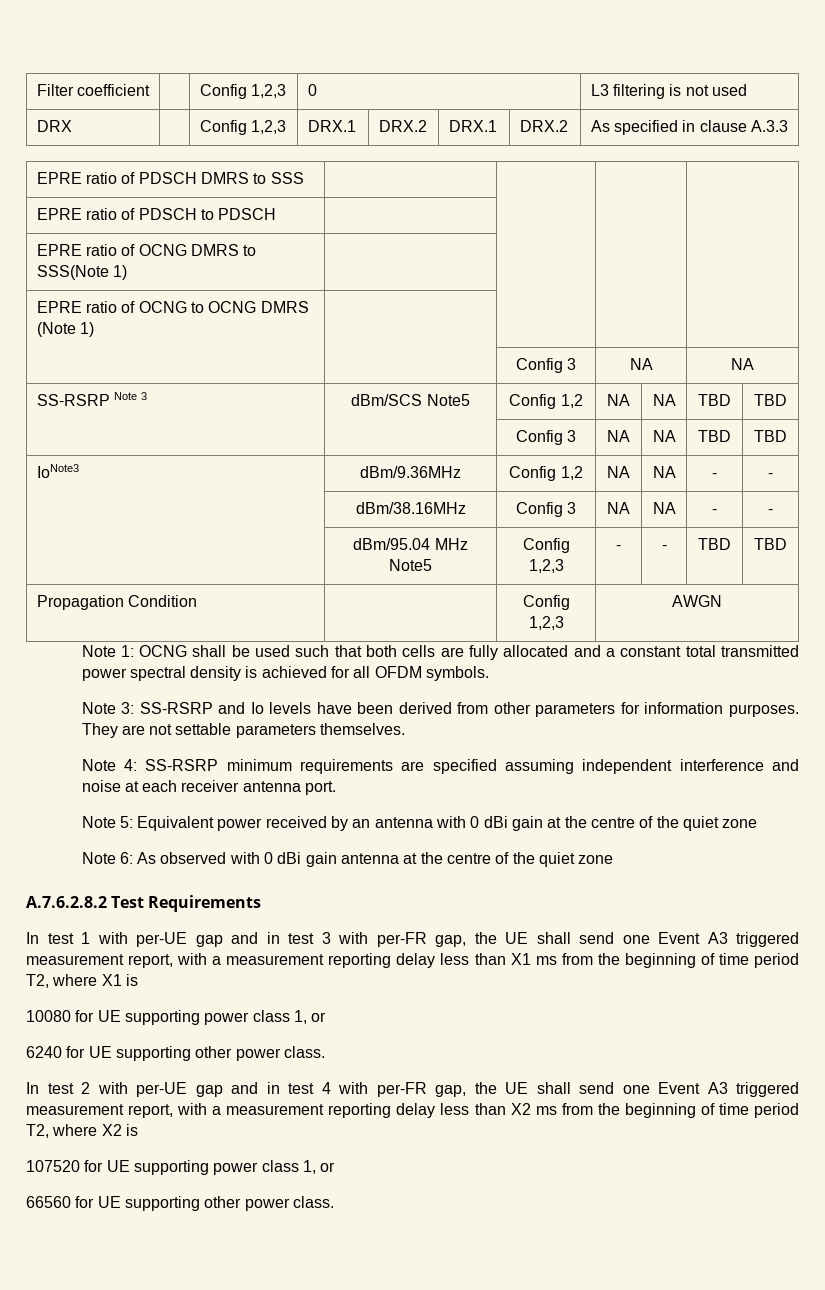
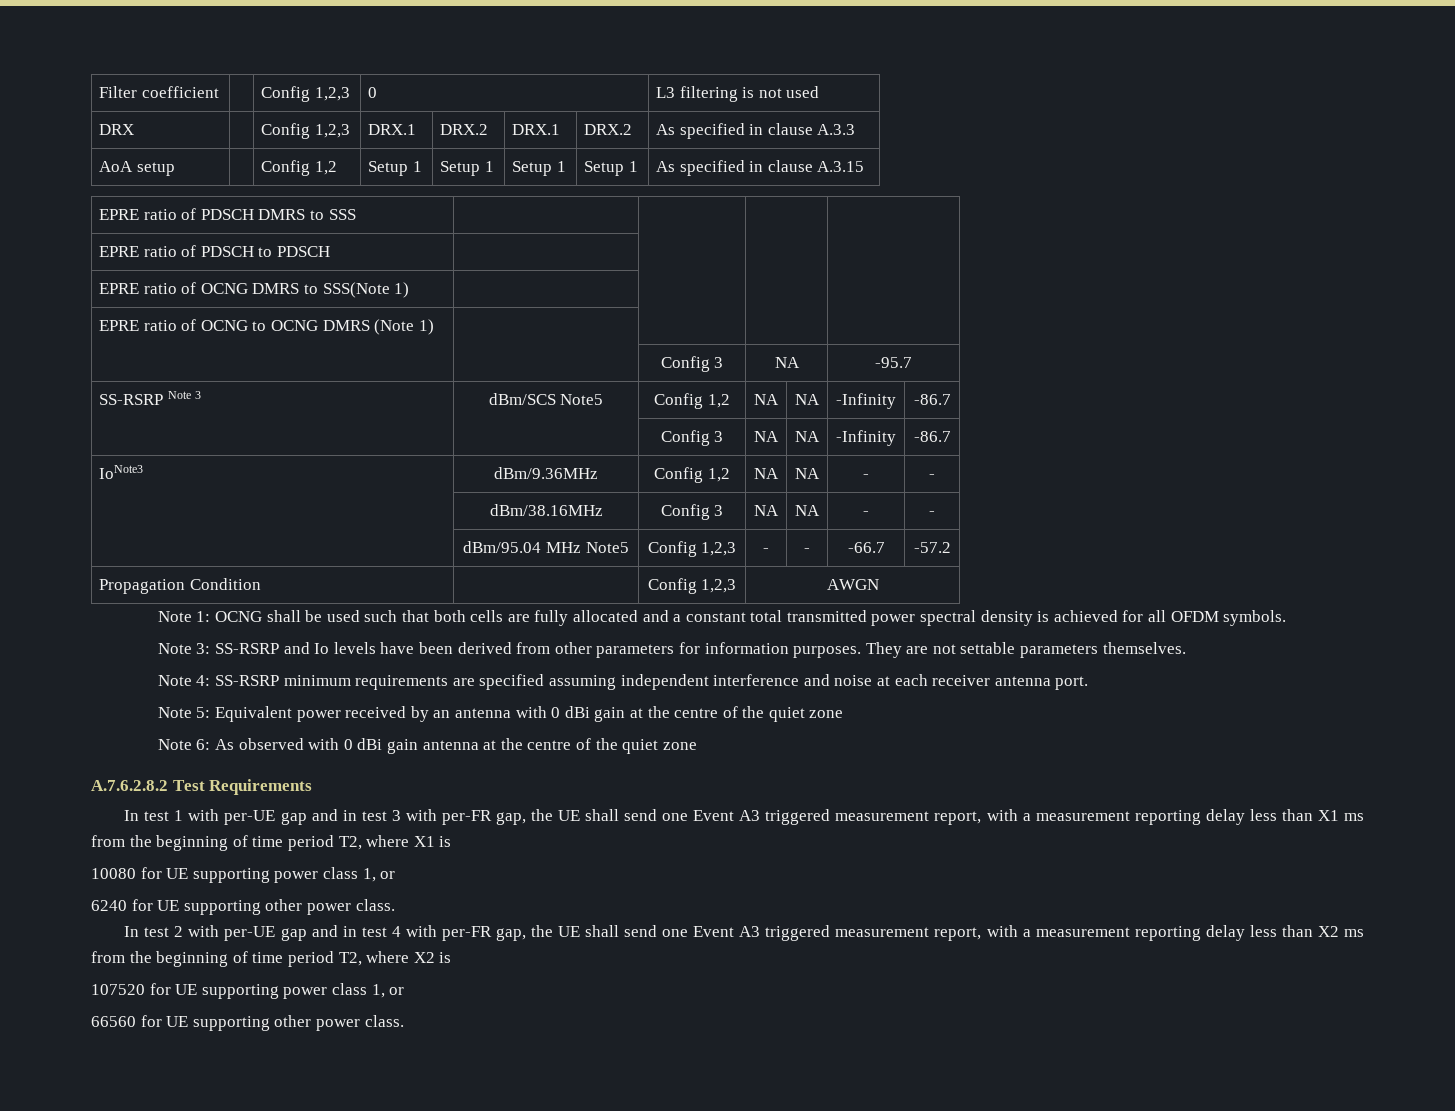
+ AoA setup | | Config 1,2 | Setup 1 | Setup 1 | Setup 1 | Setup 1 | As specified in clause A.3.15
  EPRE ratio of OCNG to OCNG DMRS (Note 1) | | | |
- | | Config 3 | NA | NA
+ | | Config 3 | NA | -95.7
- SS-RSRP Note 3 | dBm/SCS Note5 | Config 1,2 | NA | NA | TBD | TBD
- | | Config 3 | NA | NA | TBD | TBD
+ SS-RSRP Note 3 | dBm/SCS Note5 | Config 1,2 | NA | NA | -Infinity | -86.7
+ | | Config 3 | NA | NA | -Infinity | -86.7
- | dBm/95.04 MHz Note5 | Config 1,2,3 | - | - | TBD | TBD
+ | dBm/95.04 MHz Note5 | Config 1,2,3 | - | - | -66.7 | -57.2

